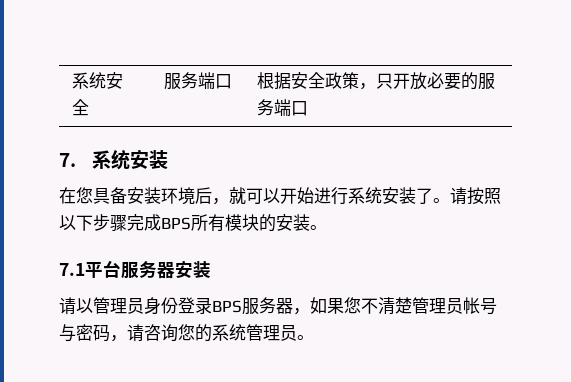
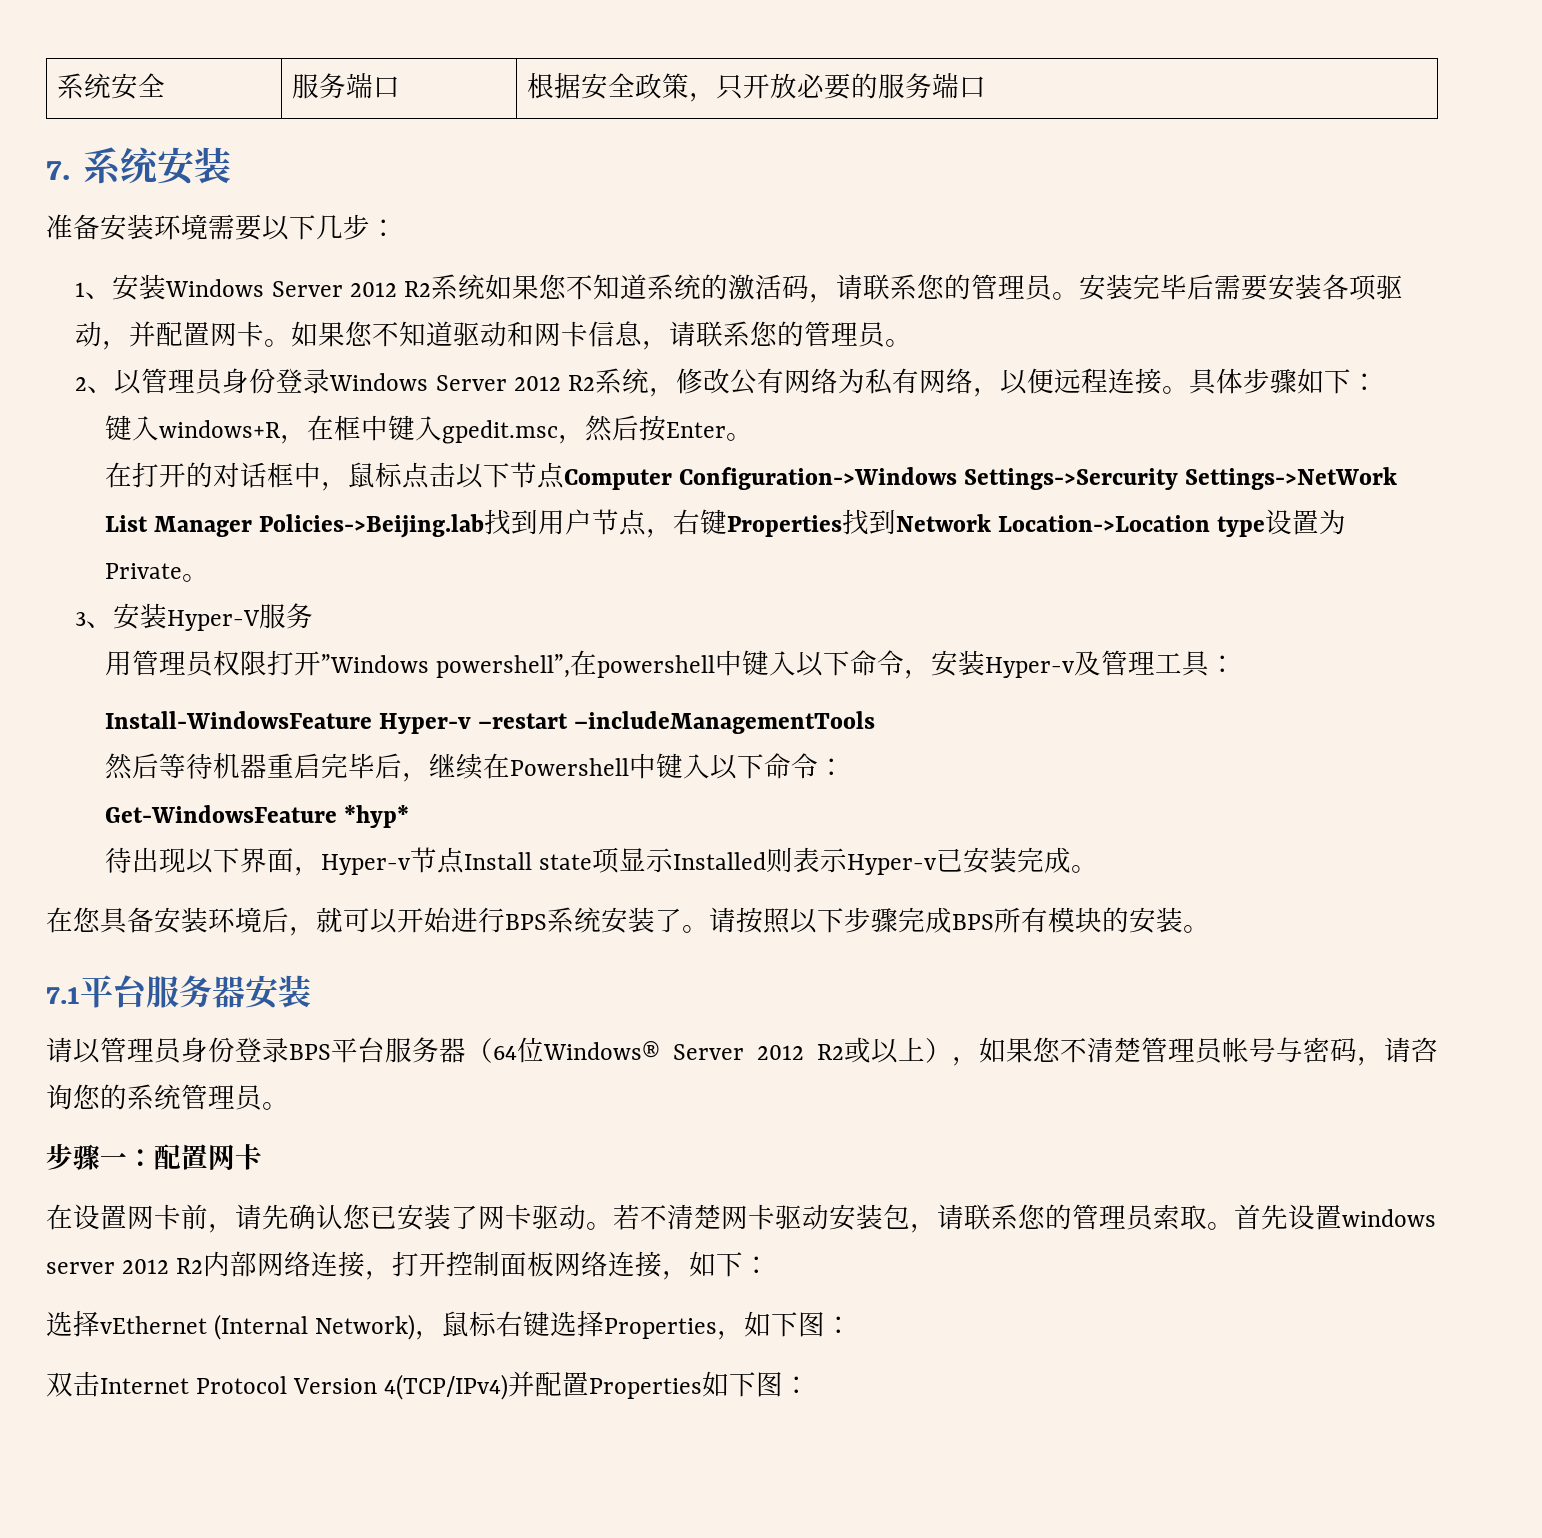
+ 准备安装环境需要以下几步：
+ 1、安装Windows Server 2012 R2系统如果您不知道系统的激活码，请联系您的管理员。安装完毕后需要安装各项驱动，并配置网卡。如果您不知道驱动和网卡信息，请联系您的管理员。
+ 2、以管理员身份登录Windows Server 2012 R2系统，修改公有网络为私有网络，以便远程连接。具体步骤如下：
+ 键入windows+R，在框中键入gpedit.msc，然后按Enter。
+ 在打开的对话框中，鼠标点击以下节点Computer Configuration->Windows Settings->Sercurity Settings->NetWork List Manager Policies->Beijing.lab找到用户节点，右键Properties找到Network Location->Location type设置为Private。
+ 3、安装Hyper-V服务
+ 用管理员权限打开”Windows powershell”,在powershell中键入以下命令，安装Hyper-v及管理工具：
+ Install-WindowsFeature Hyper-v –restart –includeManagementTools
+ 然后等待机器重启完毕后，继续在Powershell中键入以下命令：
+ Get-WindowsFeature *hyp*
+ 待出现以下界面，Hyper-v节点Install state项显示Installed则表示Hyper-v已安装完成。
- 在您具备安装环境后，就可以开始进行系统安装了。
+ 在您具备安装环境后，就可以开始进行BPS系统安装了。
- 请以管理员身份登录BPS服务器，如果您不清楚管理员帐号与密码，请咨询您的系统管理员。
+ 请以管理员身份登录BPS平台服务器（64位Windows® Server 2012 R2或以上），如果您不清楚管理员帐号与密码，请咨询您的系统管理员。
+ 步骤一：配置网卡
+ 在设置网卡前，请先确认您已安装了网卡驱动。若不清楚网卡驱动安装包，请联系您的管理员索取。首先设置windows server 2012 R2内部网络连接，打开控制面板网络连接，如下：
+ 选择vEthernet (Internal Network)，鼠标右键选择Properties，如下图：
+ 双击Internet Protocol Version 4(TCP/IPv4)并配置Properties如下图：

